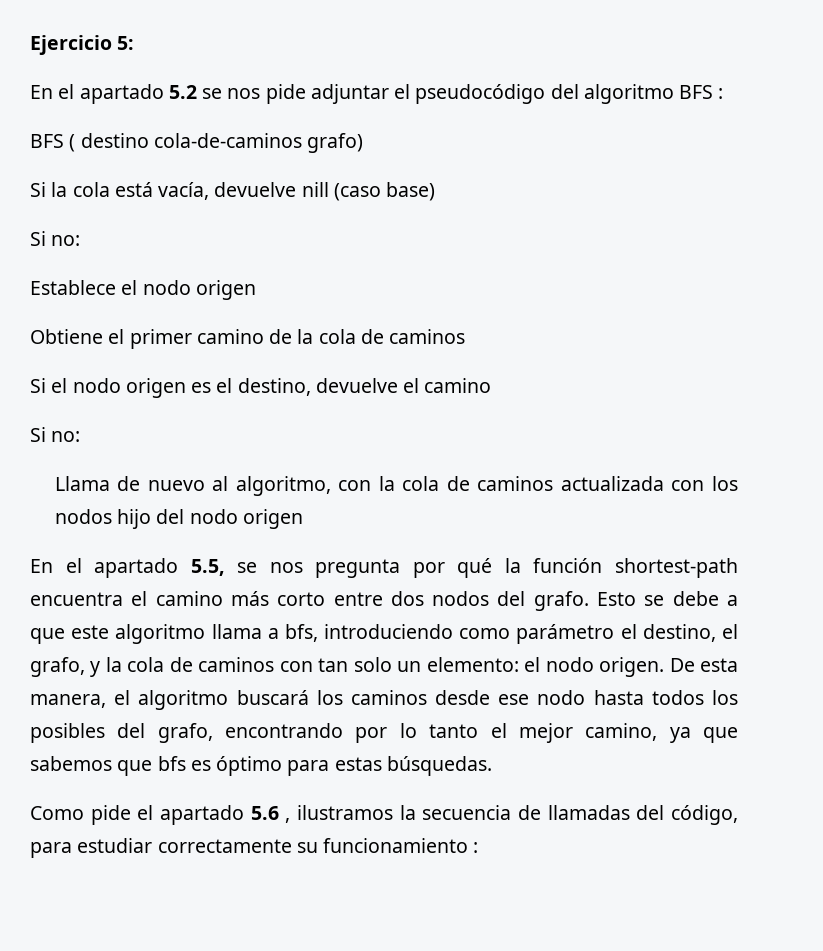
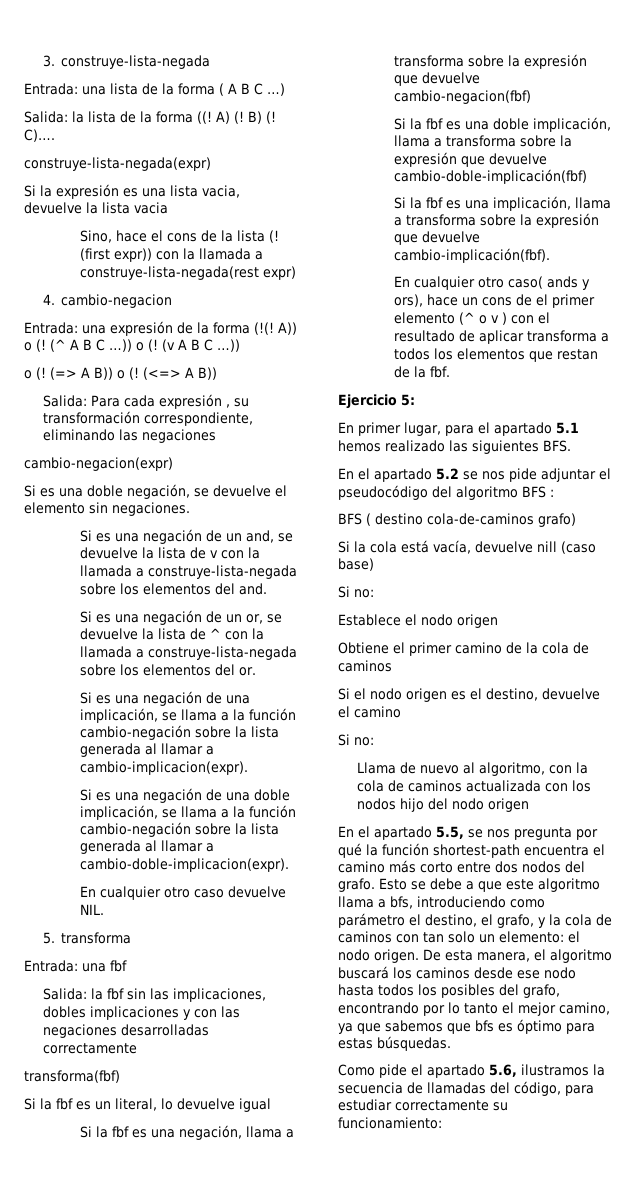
+ 3. construye-lista-negada
+ Entrada: una lista de la forma ( A B C …)
+ Salida: la lista de la forma ((! A) (! B) (! C)….
+ construye-lista-negada(expr)
+ Si la expresión es una lista vacia, devuelve la lista vacia
+ Sino, hace el cons de la lista (! (first expr)) con la llamada a construye-lista-negada(rest expr)
+ 4. cambio-negacion
+ Entrada: una expresión de la forma (!(! A)) o (! (^ A B C …)) o (! (v A B C …))
+ o (! (=> A B)) o (! (<=> A B))
+ Salida: Para cada expresión , su transformación correspondiente, eliminando las negaciones
+ cambio-negacion(expr)
+ Si es una doble negación, se devuelve el elemento sin negaciones.
+ Si es una negación de un and, se devuelve la lista de v con la llamada a construye-lista-negada sobre los elementos del and.
+ Si es una negación de un or, se devuelve la lista de ^ con la llamada a construye-lista-negada sobre los elementos del or.
+ Si es una negación de una implicación, se llama a la función cambio-negación sobre la lista generada al llamar a cambio-implicacion(expr).
+ Si es una negación de una doble implicación, se llama a la función cambio-negación sobre la lista generada al llamar a cambio-doble-implicacion(expr).
+ En cualquier otro caso devuelve NIL.
+ 5. transforma
+ Entrada: una fbf
+ Salida: la fbf sin las implicaciones, dobles implicaciones y con las negaciones desarrolladas correctamente
+ transforma(fbf)
+ Si la fbf es un literal, lo devuelve igual
+ Si la fbf es una negación, llama a transforma sobre la expresión que devuelve cambio-negacion(fbf)
+ Si la fbf es una doble implicación, llama a transforma sobre la expresión que devuelve cambio-doble-implicación(fbf)
+ Si la fbf es una implicación, llama a transforma sobre la expresión que devuelve cambio-implicación(fbf).
+ En cualquier otro caso( ands y ors), hace un cons de el primer elemento (^ o v ) con el resultado de aplicar transforma a todos los elementos que restan de la fbf.
  Ejercicio 5:
+ En primer lugar, para el apartado 5.1 hemos realizado las siguientes BFS.
- Como pide el apartado 5.6 , ilustramos la secuencia de llamadas del código, para estudiar correctamente su funcionamiento :
+ Como pide el apartado 5.6, ilustramos la secuencia de llamadas del código, para estudiar correctamente su funcionamiento:

